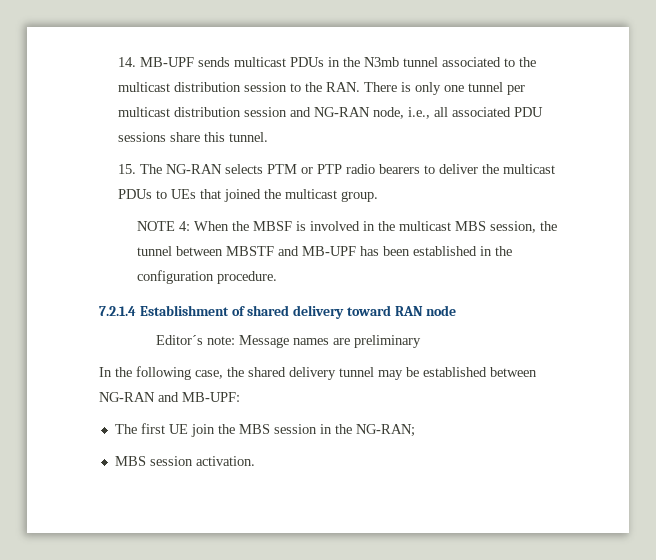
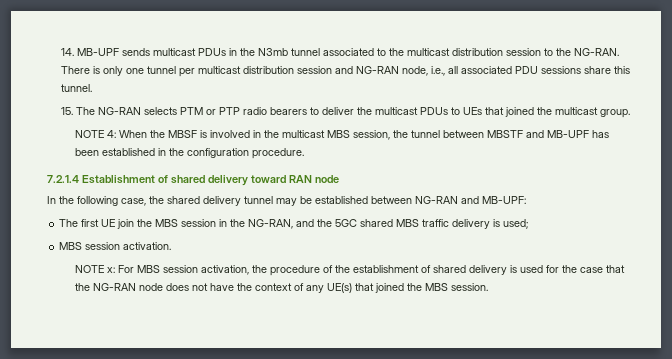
- 14. MB-UPF sends multicast PDUs in the N3mb tunnel associated to the multicast distribution session to the RAN. There is only one tunnel per multicast distribution session and NG-RAN node, i.e., all associated PDU sessions share this tunnel.
+ 14. MB-UPF sends multicast PDUs in the N3mb tunnel associated to the multicast distribution session to the NG-RAN. There is only one tunnel per multicast distribution session and NG-RAN node, i.e., all associated PDU sessions share this tunnel.
- Editor´s note: Message names are preliminary
- The first UE join the MBS session in the NG-RAN;
+ The first UE join the MBS session in the NG-RAN, and the 5GC shared MBS traffic delivery is used;
  MBS session activation.
+ NOTE x: For MBS session activation, the procedure of the establishment of shared delivery is used for the case that the NG-RAN node does not have the context of any UE(s) that joined the MBS session.

